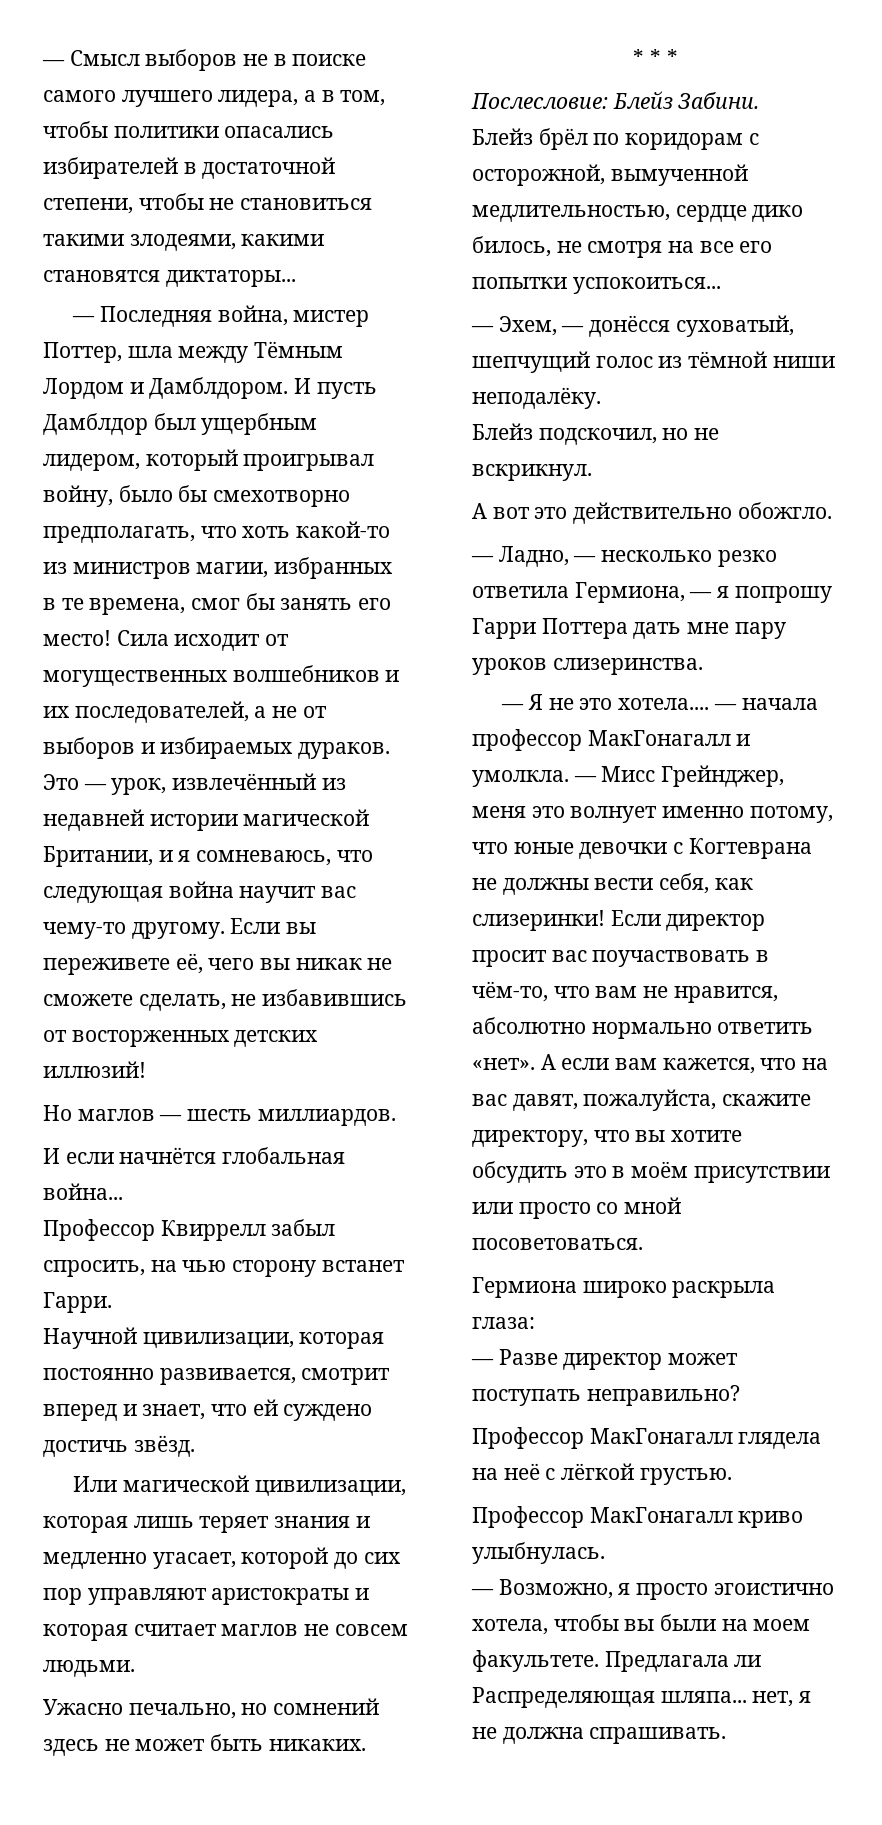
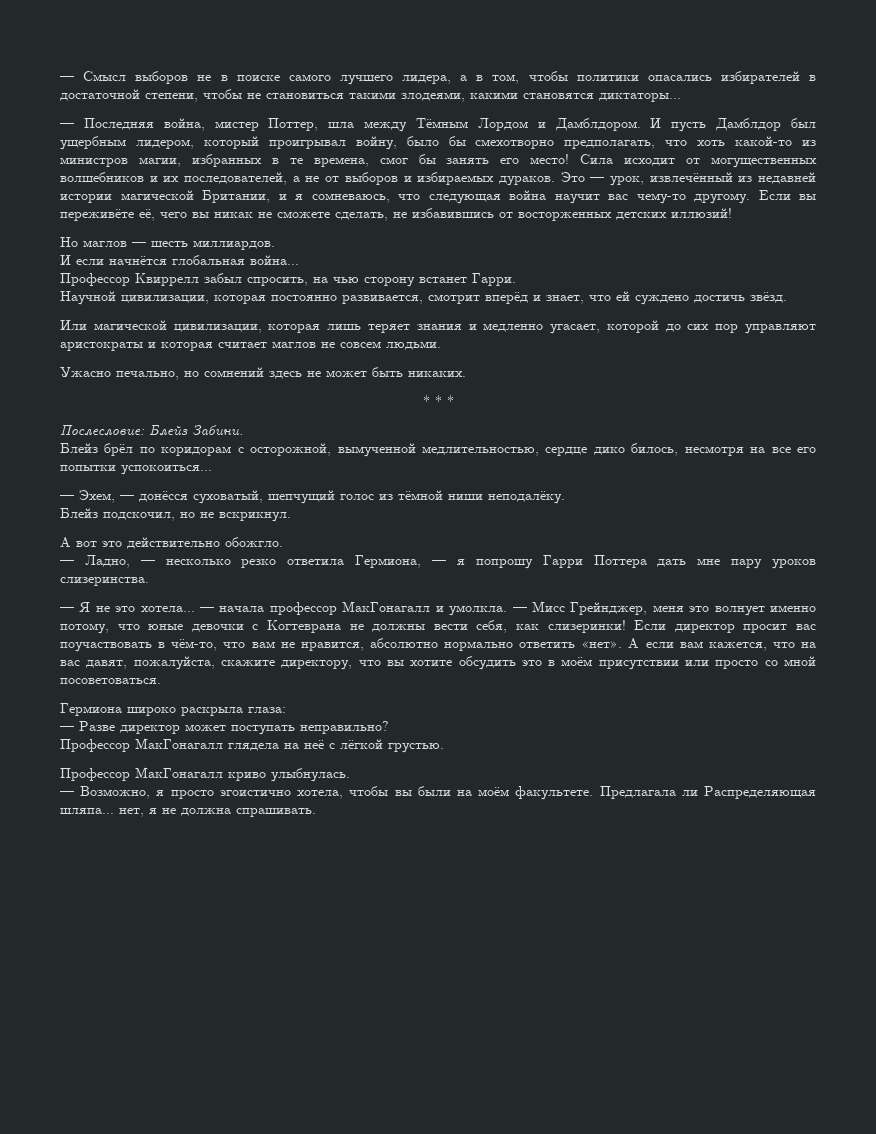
- Если вы переживете её, чего вы никак не сможете сделать, не избавившись от восторженных детских иллюзий!
+ Если вы переживёте её, чего вы никак не сможете сделать, не избавившись от восторженных детских иллюзий!
- Научной цивилизации, которая постоянно развивается, смотрит вперед и знает, что ей суждено достичь звёзд.
+ Научной цивилизации, которая постоянно развивается, смотрит вперёд и знает, что ей суждено достичь звёзд.
- Блейз брёл по коридорам с осторожной, вымученной медлительностью, сердце дико билось, не смотря на все его попытки успокоиться...
+ Блейз брёл по коридорам с осторожной, вымученной медлительностью, сердце дико билось, несмотря на все его попытки успокоиться...
- — Я не это хотела....
+ — Я не это хотела...
- — Возможно, я просто эгоистично хотела, чтобы вы были на моем факультете.
+ — Возможно, я просто эгоистично хотела, чтобы вы были на моём факультете.

